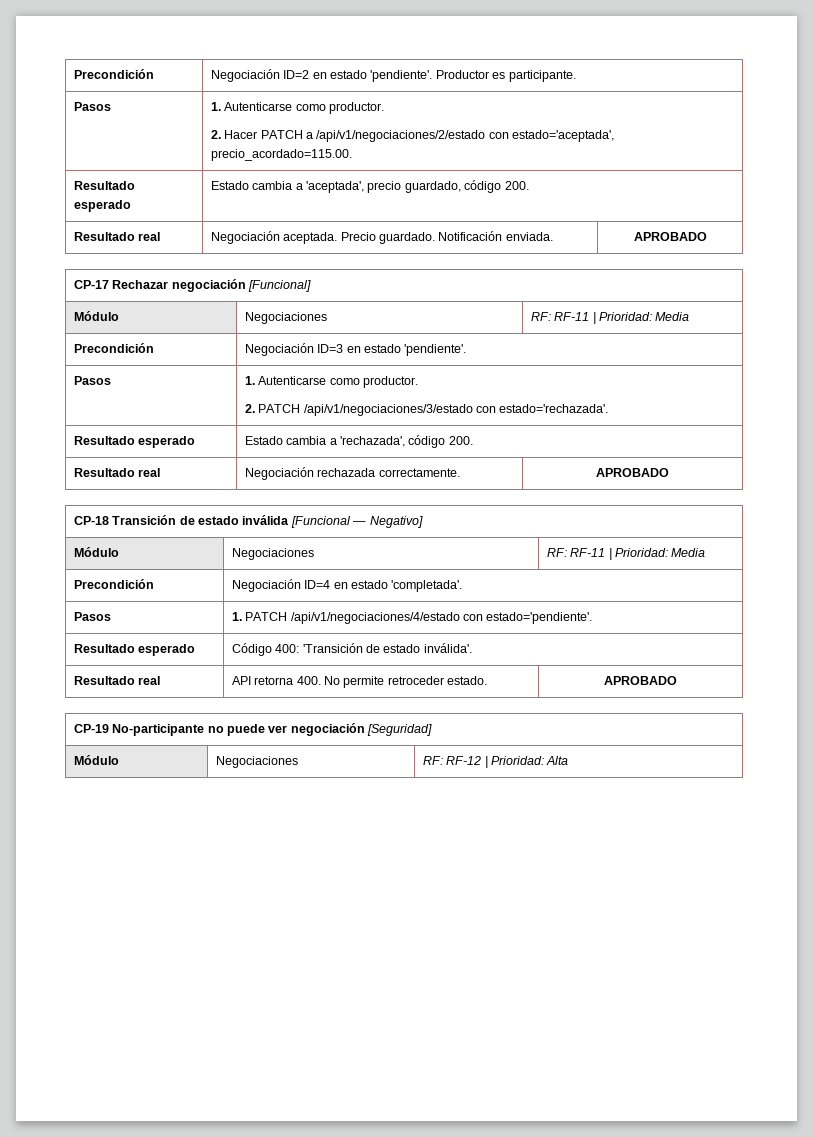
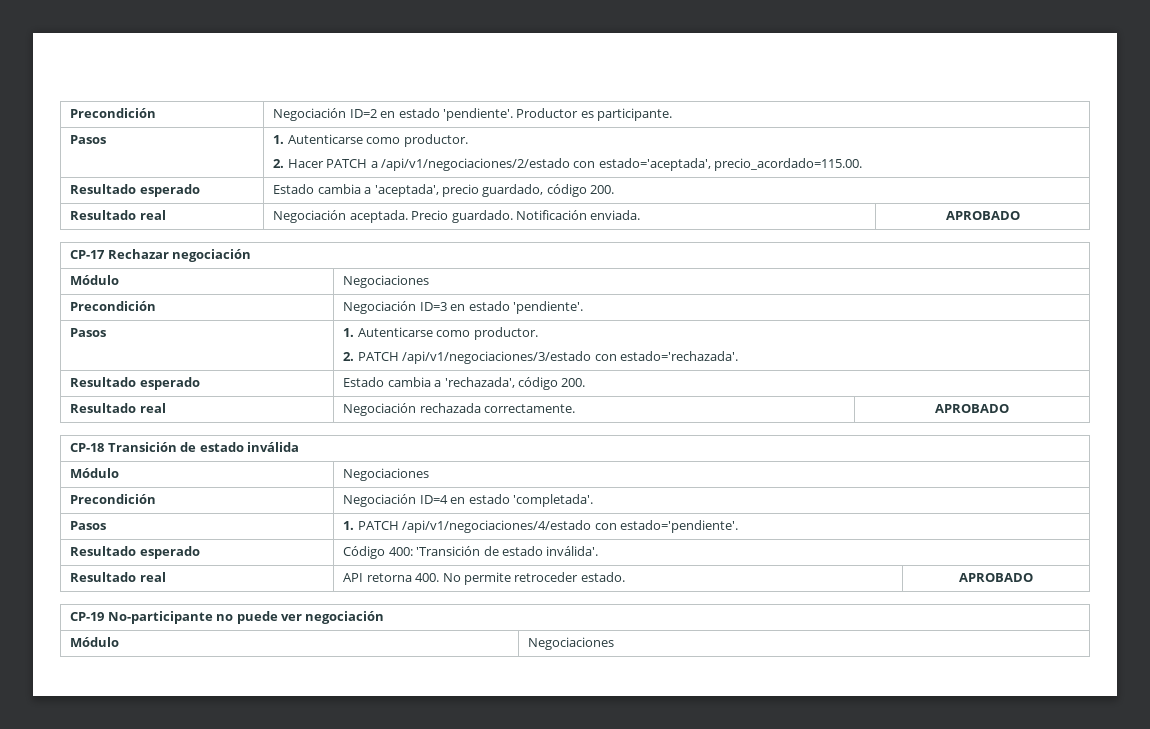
- CP-17 Rechazar negociación [Funcional]
- Módulo | Negociaciones | RF: RF-11 | Prioridad: Media
+ CP-17 Rechazar negociación
+ Módulo | Negociaciones
- CP-18 Transición de estado inválida [Funcional — Negativo]
- Módulo | Negociaciones | RF: RF-11 | Prioridad: Media
+ CP-18 Transición de estado inválida
+ Módulo | Negociaciones
- CP-19 No-participante no puede ver negociación [Seguridad]
- Módulo | Negociaciones | RF: RF-12 | Prioridad: Alta
+ CP-19 No-participante no puede ver negociación
+ Módulo | Negociaciones

